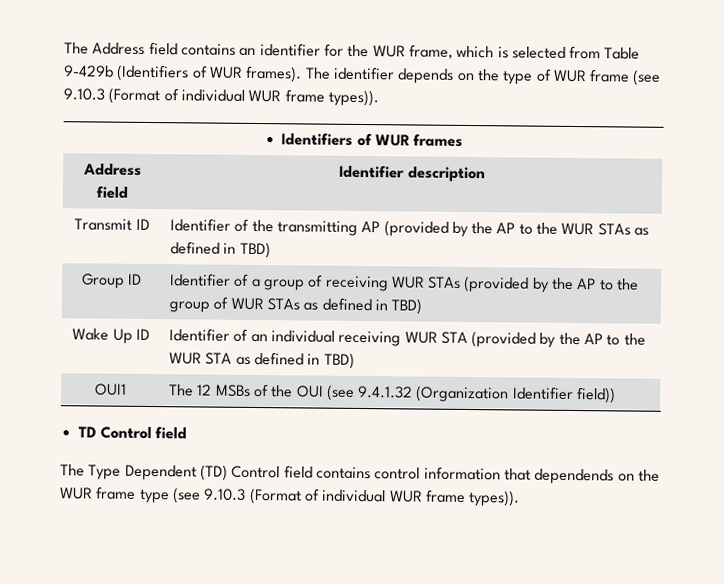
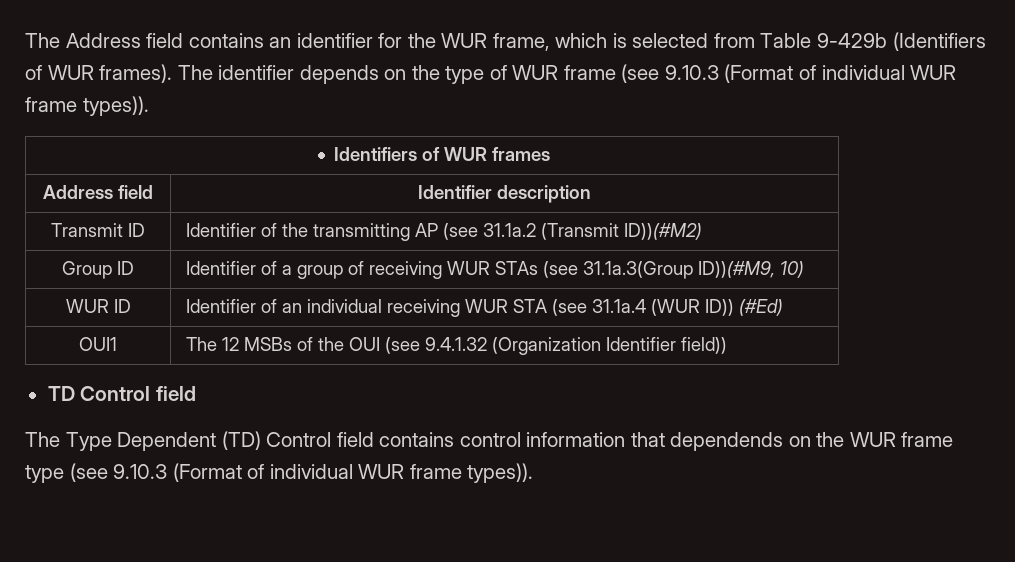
- Transmit ID | Identifier of the transmitting AP (provided by the AP to the WUR STAs as defined in TBD)
+ Transmit ID | Identifier of the transmitting AP (see 31.1a.2 (Transmit ID))(#M2)
- Group ID | Identifier of a group of receiving WUR STAs (provided by the AP to the group of WUR STAs as defined in TBD)
- Wake Up ID | Identifier of an individual receiving WUR STA (provided by the AP to the WUR STA as defined in TBD)
+ Group ID | Identifier of a group of receiving WUR STAs (see 31.1a.3(Group ID))(#M9, 10)
+ WUR ID | Identifier of an individual receiving WUR STA (see 31.1a.4 (WUR ID)) (#Ed)

